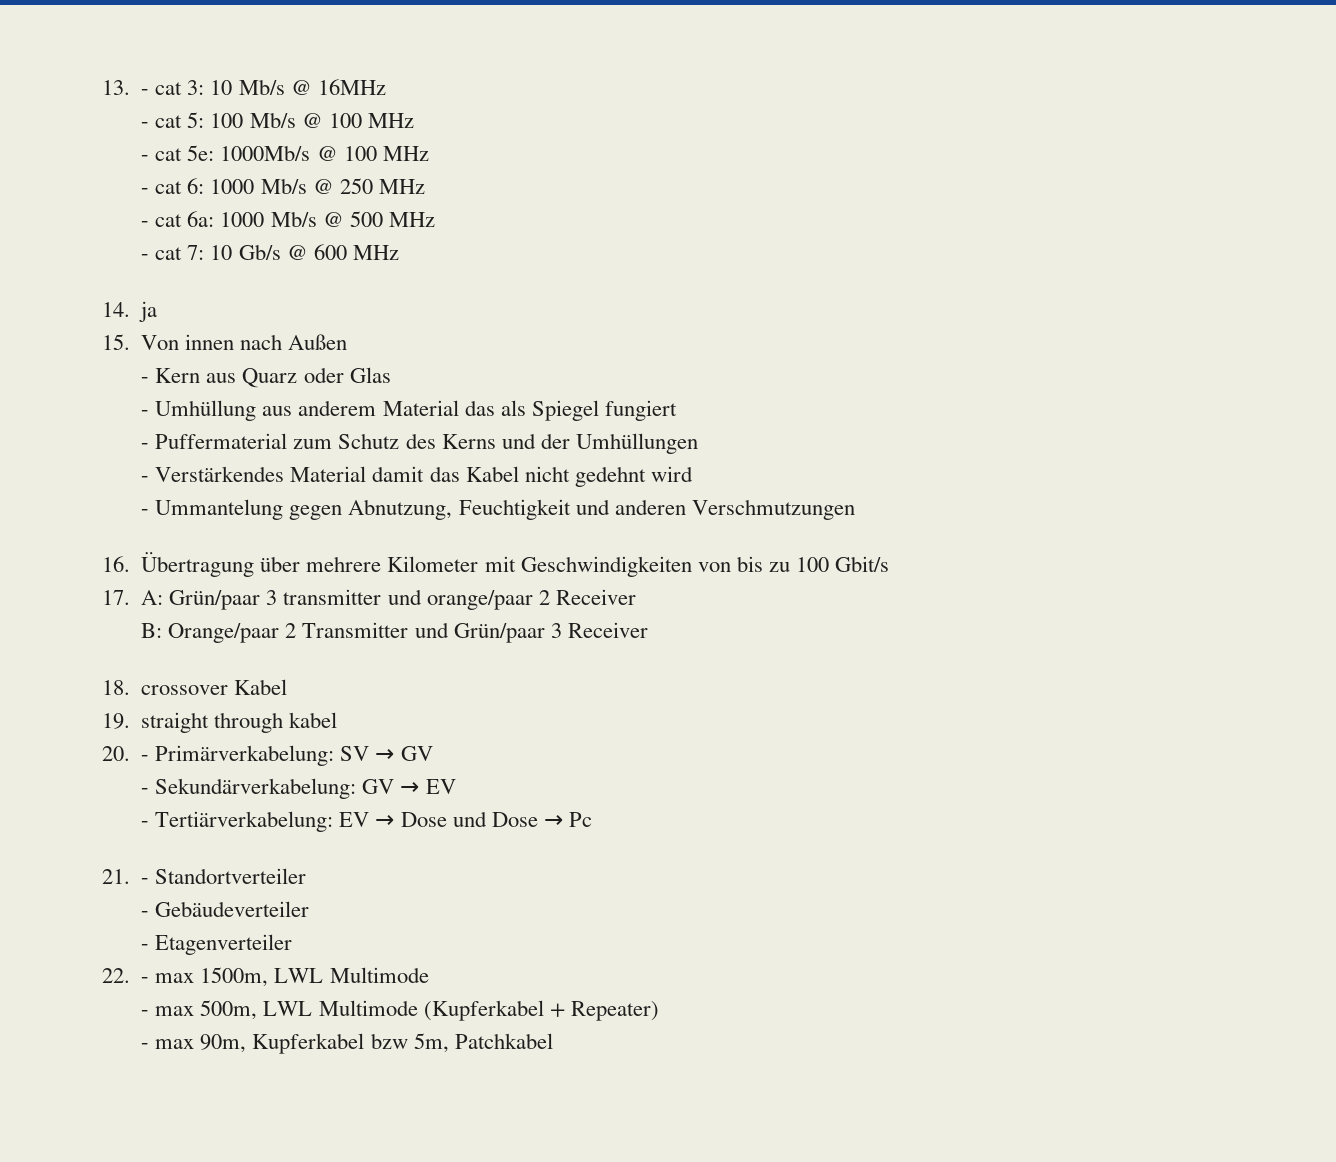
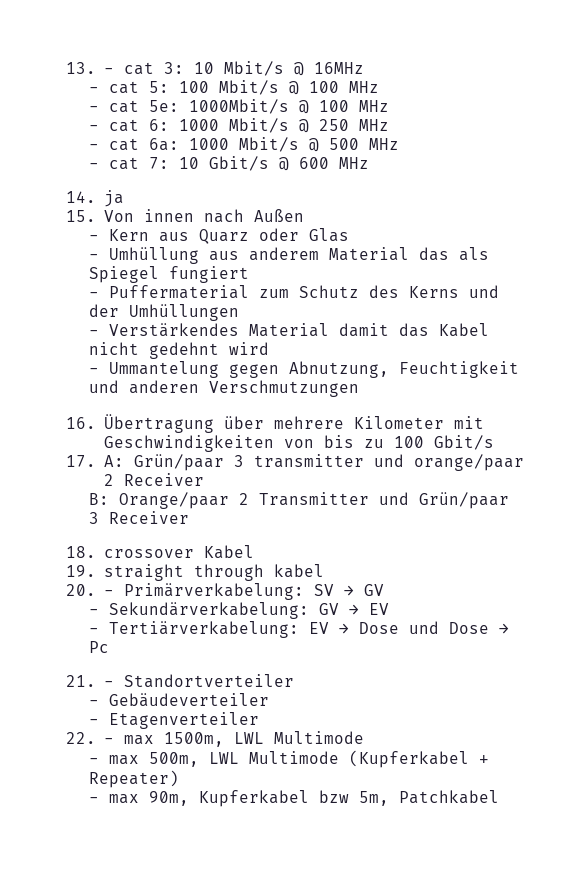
- 13. - cat 3: 10 Mb/s @ 16MHz
+ 13. - cat 3: 10 Mbit/s @ 16MHz
- - cat 5: 100 Mb/s @ 100 MHz
+ - cat 5: 100 Mbit/s @ 100 MHz
- - cat 5e: 1000Mb/s @ 100 MHz
+ - cat 5e: 1000Mbit/s @ 100 MHz
- - cat 6: 1000 Mb/s @ 250 MHz
+ - cat 6: 1000 Mbit/s @ 250 MHz
- - cat 6a: 1000 Mb/s @ 500 MHz
+ - cat 6a: 1000 Mbit/s @ 500 MHz
- - cat 7: 10 Gb/s @ 600 MHz
+ - cat 7: 10 Gbit/s @ 600 MHz

